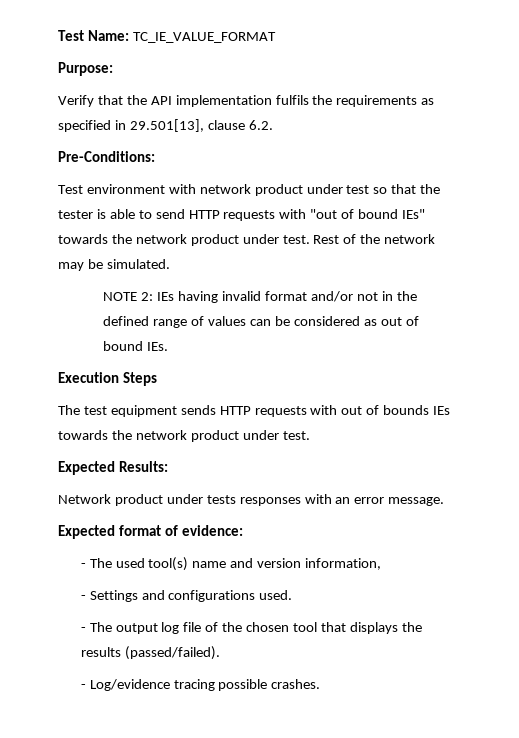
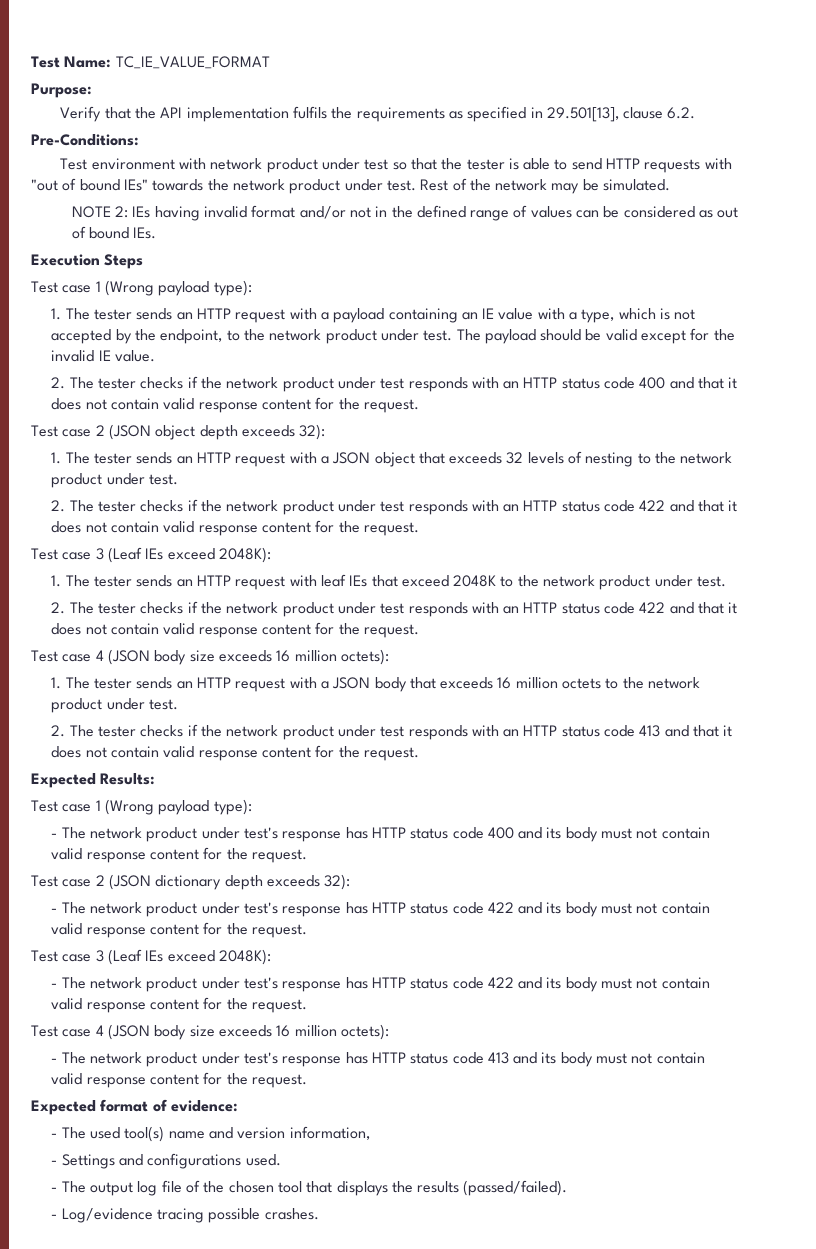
  Execution Steps
- The test equipment sends HTTP requests with out of bounds IEs towards the network product under test.
+ Test case 1 (Wrong payload type):
+ 1. The tester sends an HTTP request with a payload containing an IE value with a type, which is not accepted by the endpoint, to the network product under test. The payload should be valid except for the invalid IE value.
+ 2. The tester checks if the network product under test responds with an HTTP status code 400 and that it does not contain valid response content for the request.
+ Test case 2 (JSON object depth exceeds 32):
+ 1. The tester sends an HTTP request with a JSON object that exceeds 32 levels of nesting to the network product under test.
+ 2. The tester checks if the network product under test responds with an HTTP status code 422 and that it does not contain valid response content for the request.
+ Test case 3 (Leaf IEs exceed 2048K):
+ 1. The tester sends an HTTP request with leaf IEs that exceed 2048K to the network product under test.
+ 2. The tester checks if the network product under test responds with an HTTP status code 422 and that it does not contain valid response content for the request.
+ Test case 4 (JSON body size exceeds 16 million octets):
+ 1. The tester sends an HTTP request with a JSON body that exceeds 16 million octets to the network product under test.
+ 2. The tester checks if the network product under test responds with an HTTP status code 413 and that it does not contain valid response content for the request.
  Expected Results:
- Network product under tests responses with an error message.
+ Test case 1 (Wrong payload type):
+ - The network product under test's response has HTTP status code 400 and its body must not contain valid response content for the request.
+ Test case 2 (JSON dictionary depth exceeds 32):
+ - The network product under test's response has HTTP status code 422 and its body must not contain valid response content for the request.
+ Test case 3 (Leaf IEs exceed 2048K):
+ - The network product under test's response has HTTP status code 422 and its body must not contain valid response content for the request.
+ Test case 4 (JSON body size exceeds 16 million octets):
+ - The network product under test's response has HTTP status code 413 and its body must not contain valid response content for the request.

